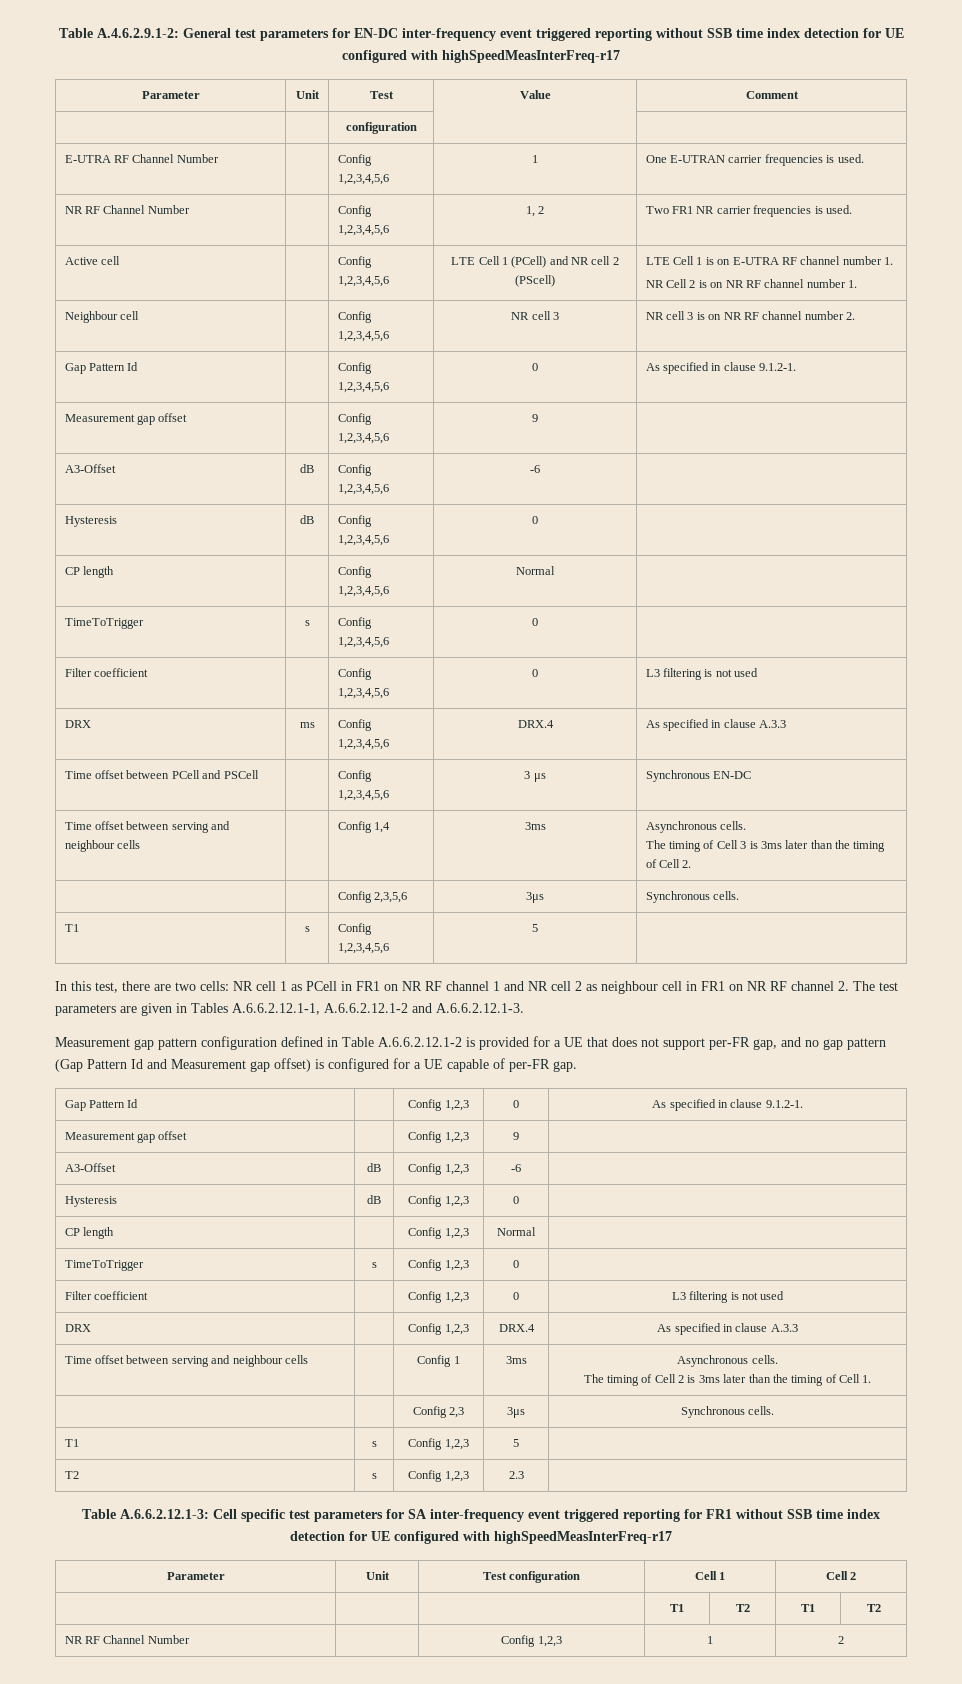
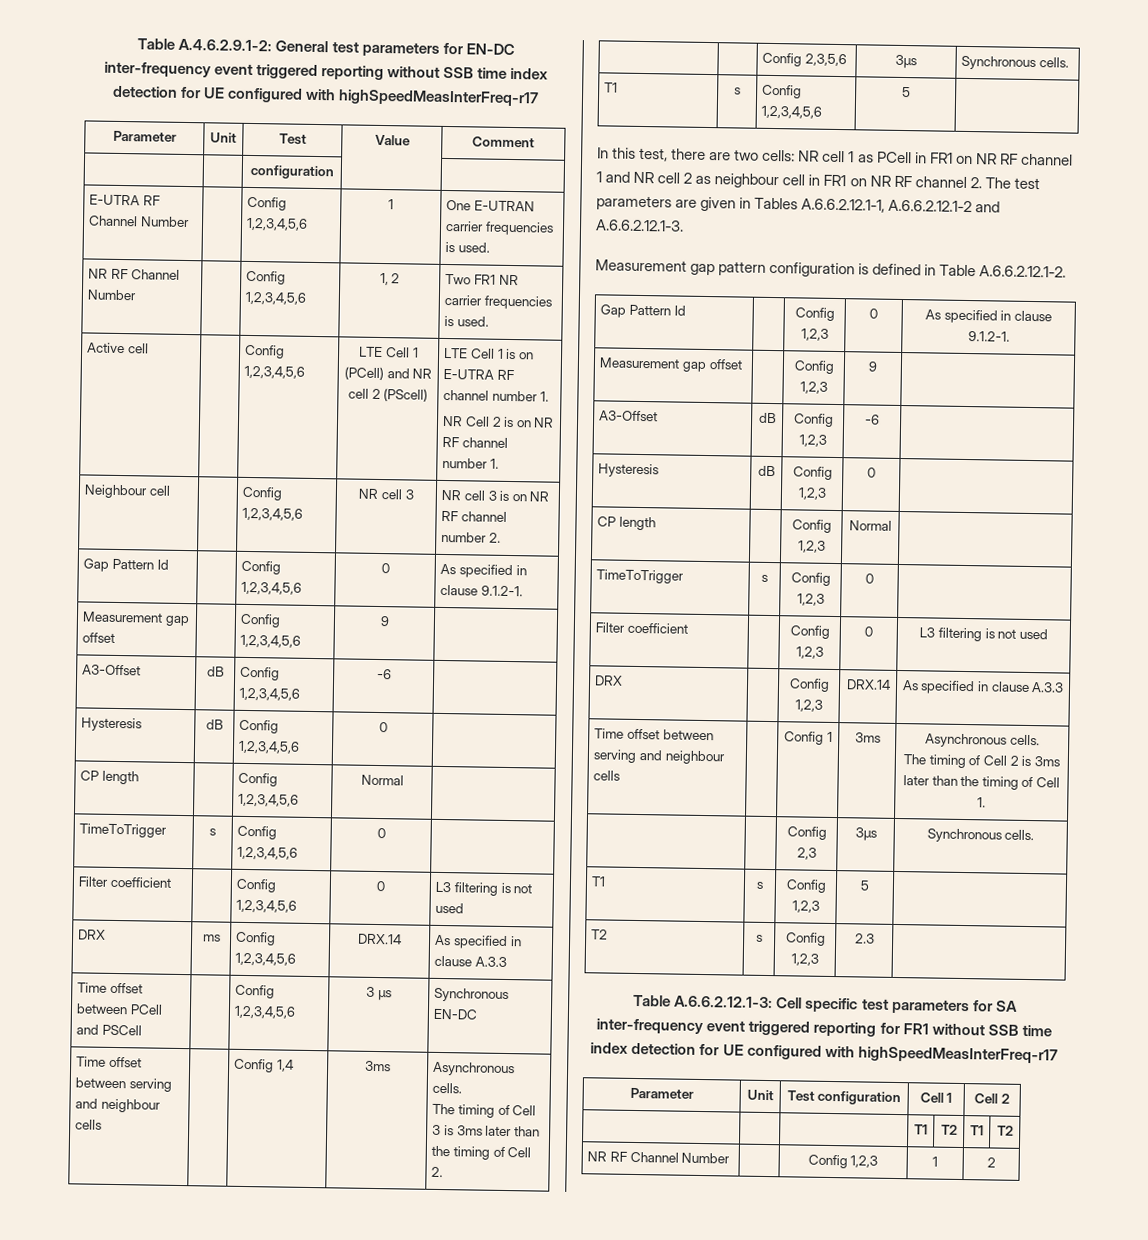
- DRX | ms | Config 1,2,3,4,5,6 | DRX.4 | As specified in clause A.3.3
+ DRX | ms | Config 1,2,3,4,5,6 | DRX.14 | As specified in clause A.3.3
- Measurement gap pattern configuration defined in Table A.6.6.2.12.1-2 is provided for a UE that does not support per-FR gap, and no gap pattern (Gap Pattern Id and Measurement gap offset) is configured for a UE capable of per-FR gap.
+ Measurement gap pattern configuration is defined in Table A.6.6.2.12.1-2.
- DRX | | Config 1,2,3 | DRX.4 | As specified in clause A.3.3
+ DRX | | Config 1,2,3 | DRX.14 | As specified in clause A.3.3

